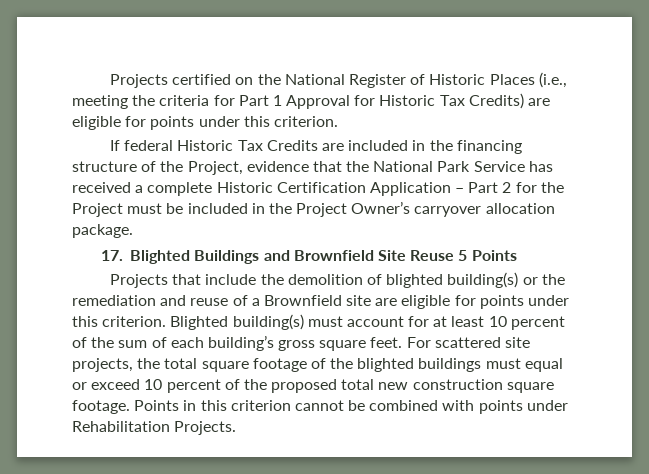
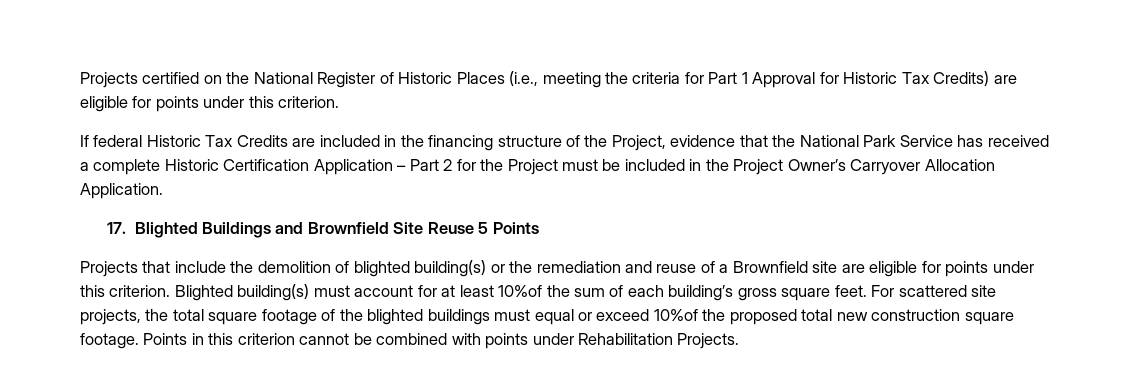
- If federal Historic Tax Credits are included in the financing structure of the Project, evidence that the National Park Service has received a complete Historic Certification Application – Part 2 for the Project must be included in the Project Owner’s carryover allocation package.
+ If federal Historic Tax Credits are included in the financing structure of the Project, evidence that the National Park Service has received a complete Historic Certification Application – Part 2 for the Project must be included in the Project Owner’s Carryover Allocation Application.
- Blighted building(s) must account for at least 10 percent of the sum of each building’s gross square feet.
+ Blighted building(s) must account for at least 10%of the sum of each building’s gross square feet.
- For scattered site projects, the total square footage of the blighted buildings must equal or exceed 10 percent of the proposed total new construction square footage.
+ For scattered site projects, the total square footage of the blighted buildings must equal or exceed 10%of the proposed total new construction square footage.

